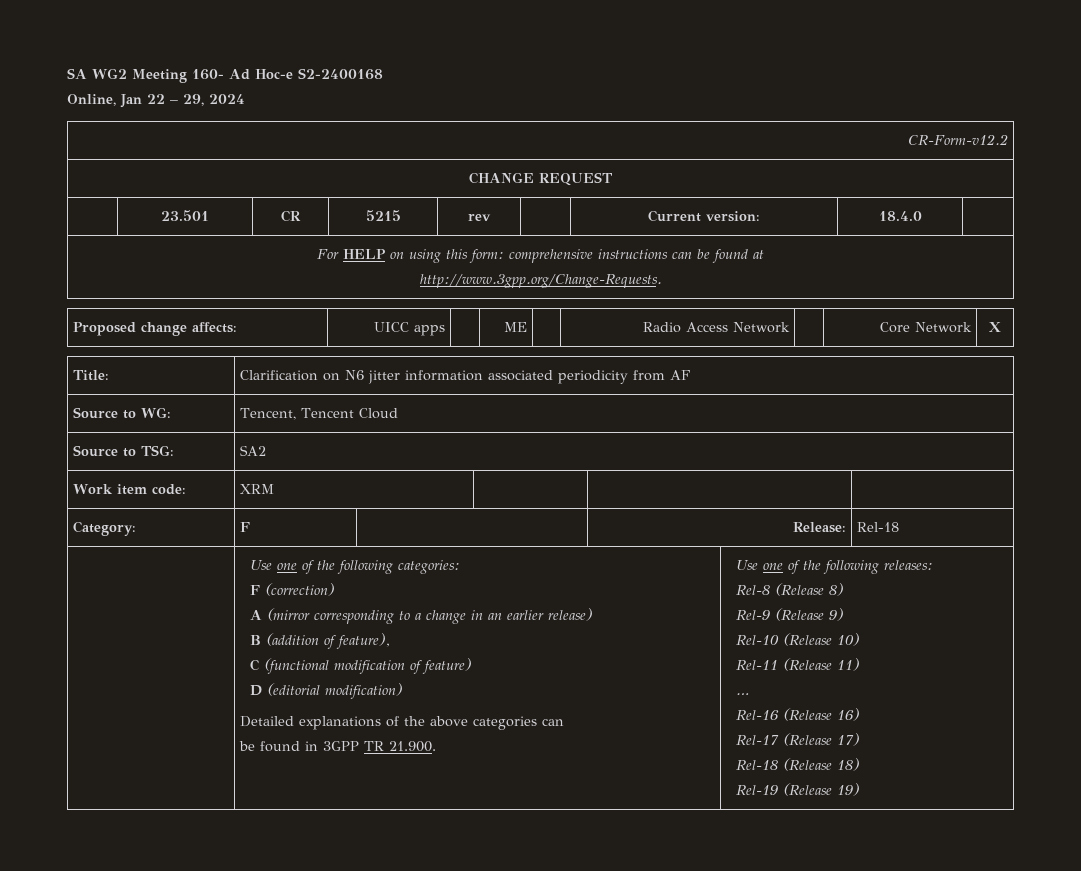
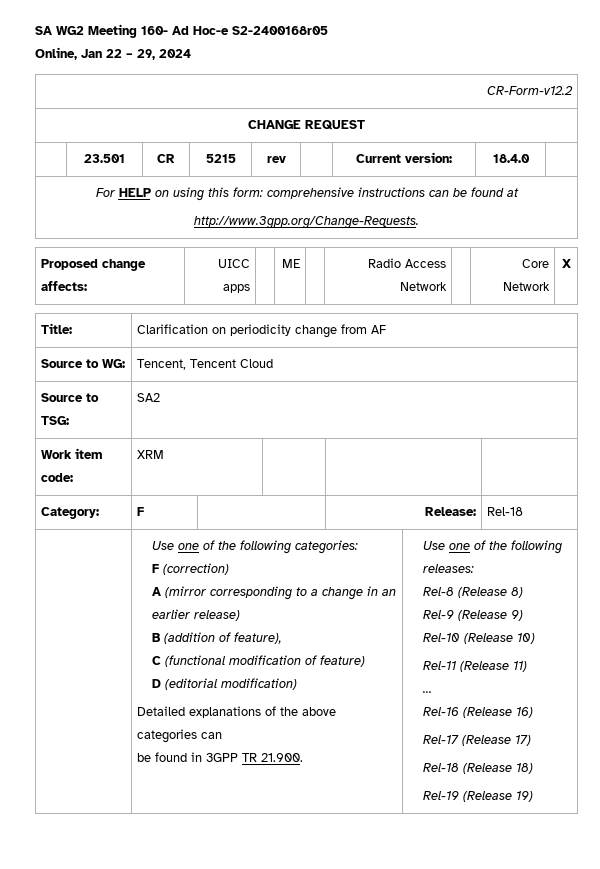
- SA WG2 Meeting 160- Ad Hoc-e S2-2400168
+ SA WG2 Meeting 160- Ad Hoc-e S2-2400168r05
- Title: | Clarification on N6 jitter information associated periodicity from AF
+ Title: | Clarification on periodicity change from AF

